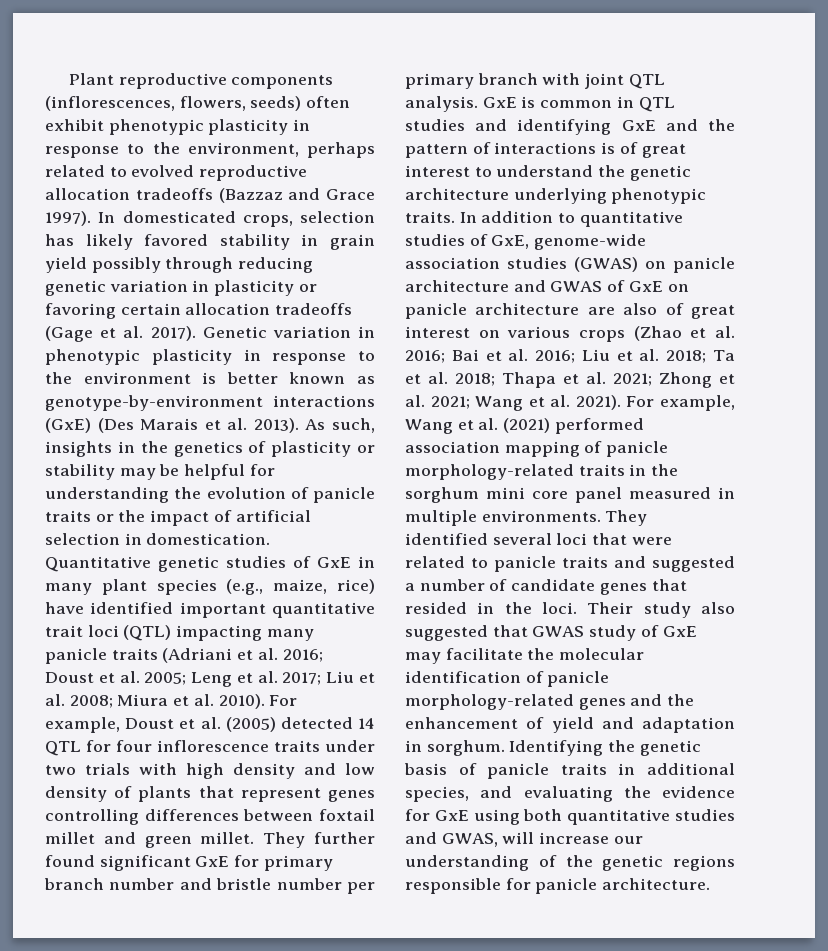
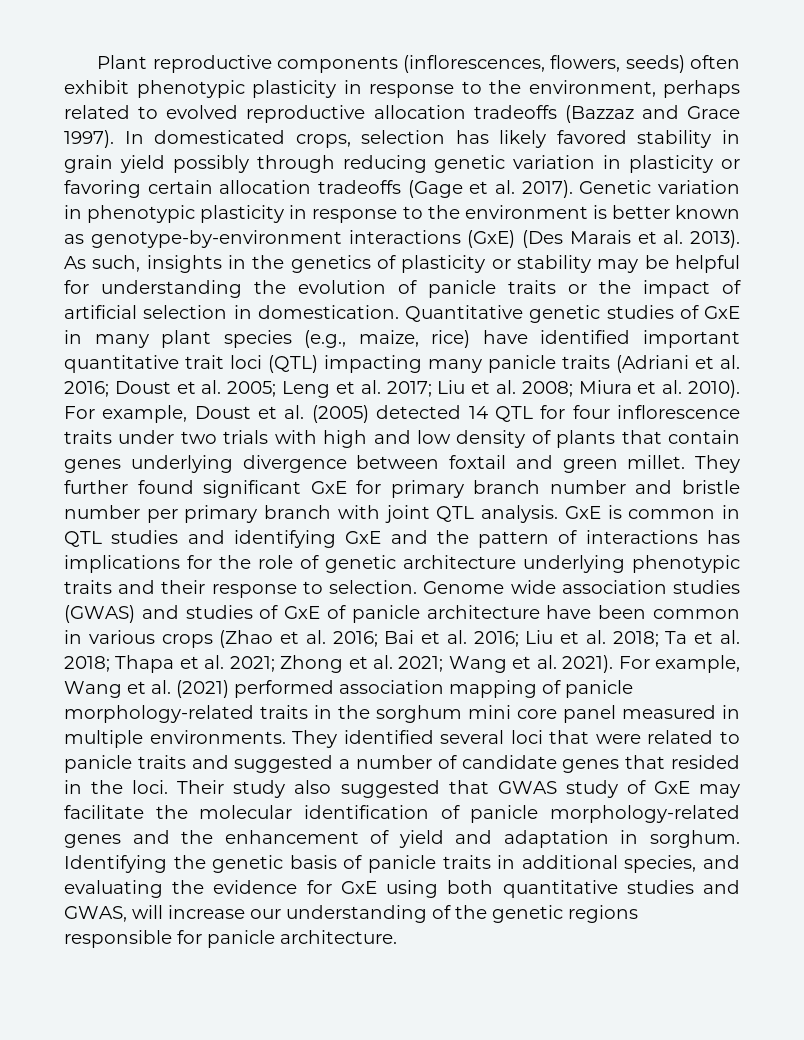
- For example, Doust et al. (2005) detected 14 QTL for four inflorescence traits under two trials with high density and low density of plants that represent genes controlling differences between foxtail millet and green millet.
+ For example, Doust et al. (2005) detected 14 QTL for four inflorescence traits under two trials with high and low density of plants that contain genes underlying divergence between foxtail and green millet.
- GxE is common in QTL studies and identifying GxE and the pattern of interactions is of great interest to understand the genetic architecture underlying phenotypic traits. In addition to quantitative studies of GxE, genome-wide association studies (GWAS) on panicle architecture and GWAS of GxE on panicle architecture are also of great interest on various crops (Zhao et al. 2016; Bai et al. 2016; Liu et al. 2018; Ta et al. 2018; Thapa et al. 2021; Zhong et al. 2021; Wang et al. 2021).
+ GxE is common in QTL studies and identifying GxE and the pattern of interactions has implications for the role of genetic architecture underlying phenotypic traits and their response to selection. Genome wide association studies (GWAS) and studies of GxE of panicle architecture have been common in various crops (Zhao et al. 2016; Bai et al. 2016; Liu et al. 2018; Ta et al. 2018; Thapa et al. 2021; Zhong et al. 2021; Wang et al. 2021).

